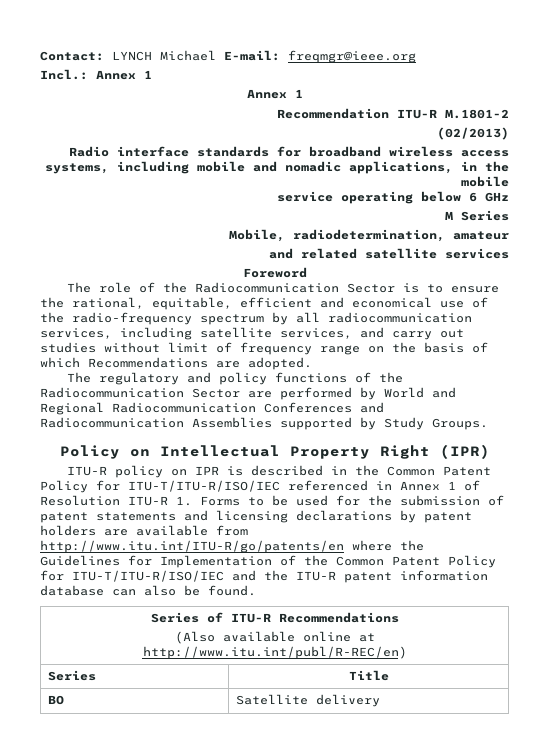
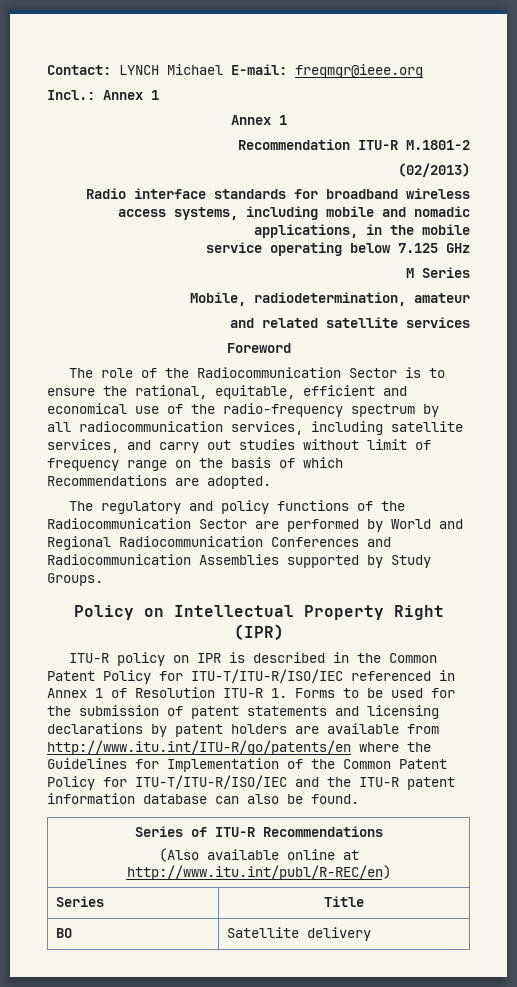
- service operating below 6 GHz
+ service operating below 7.125 GHz

